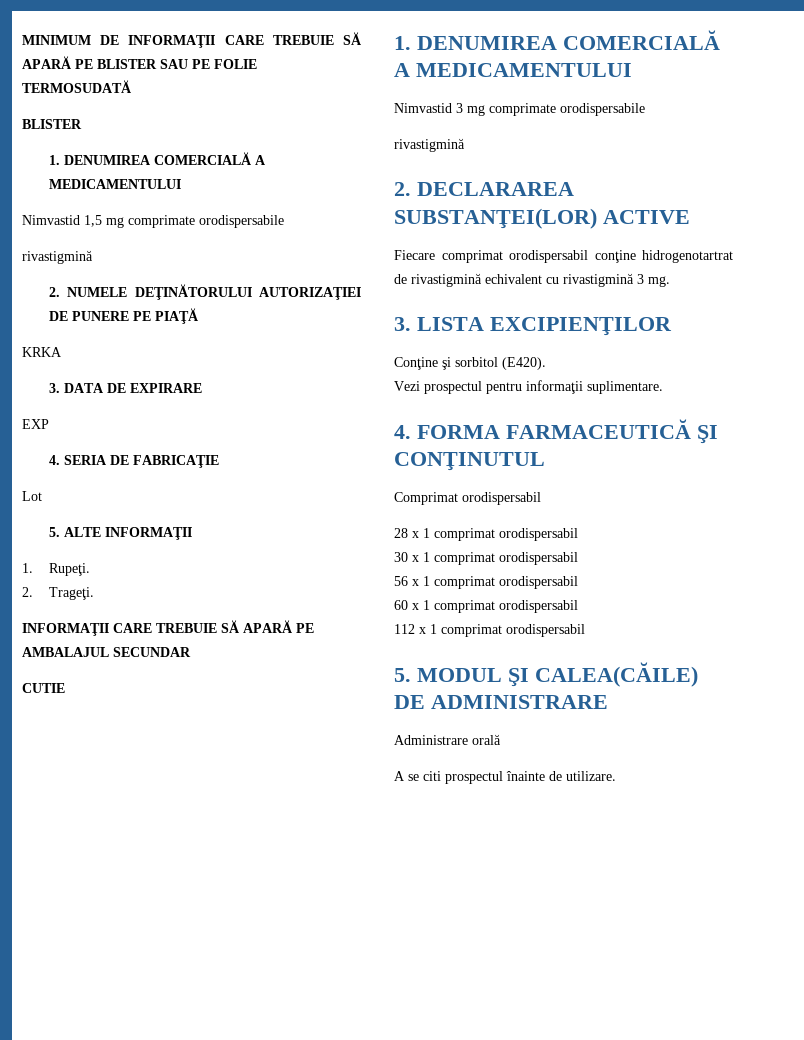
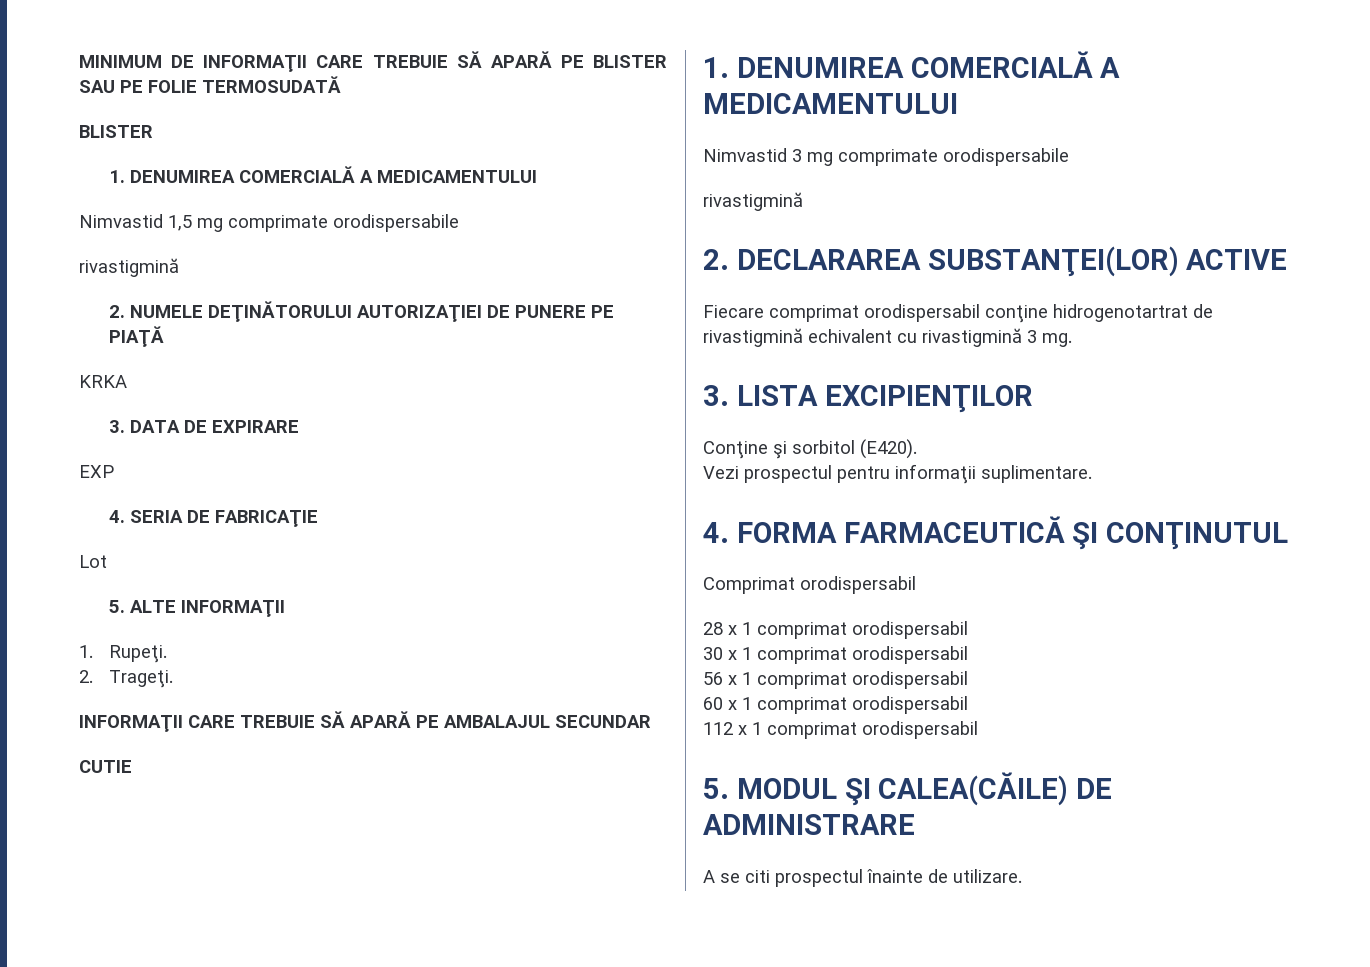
- Administrare orală

